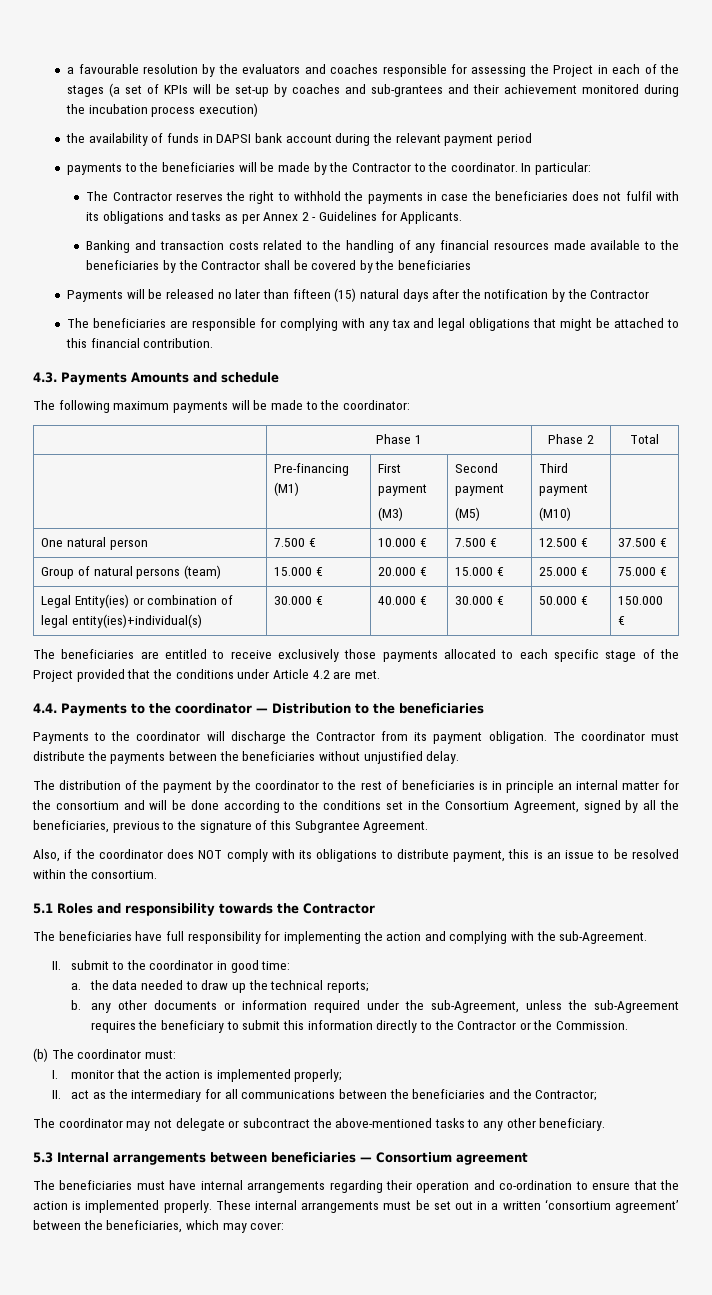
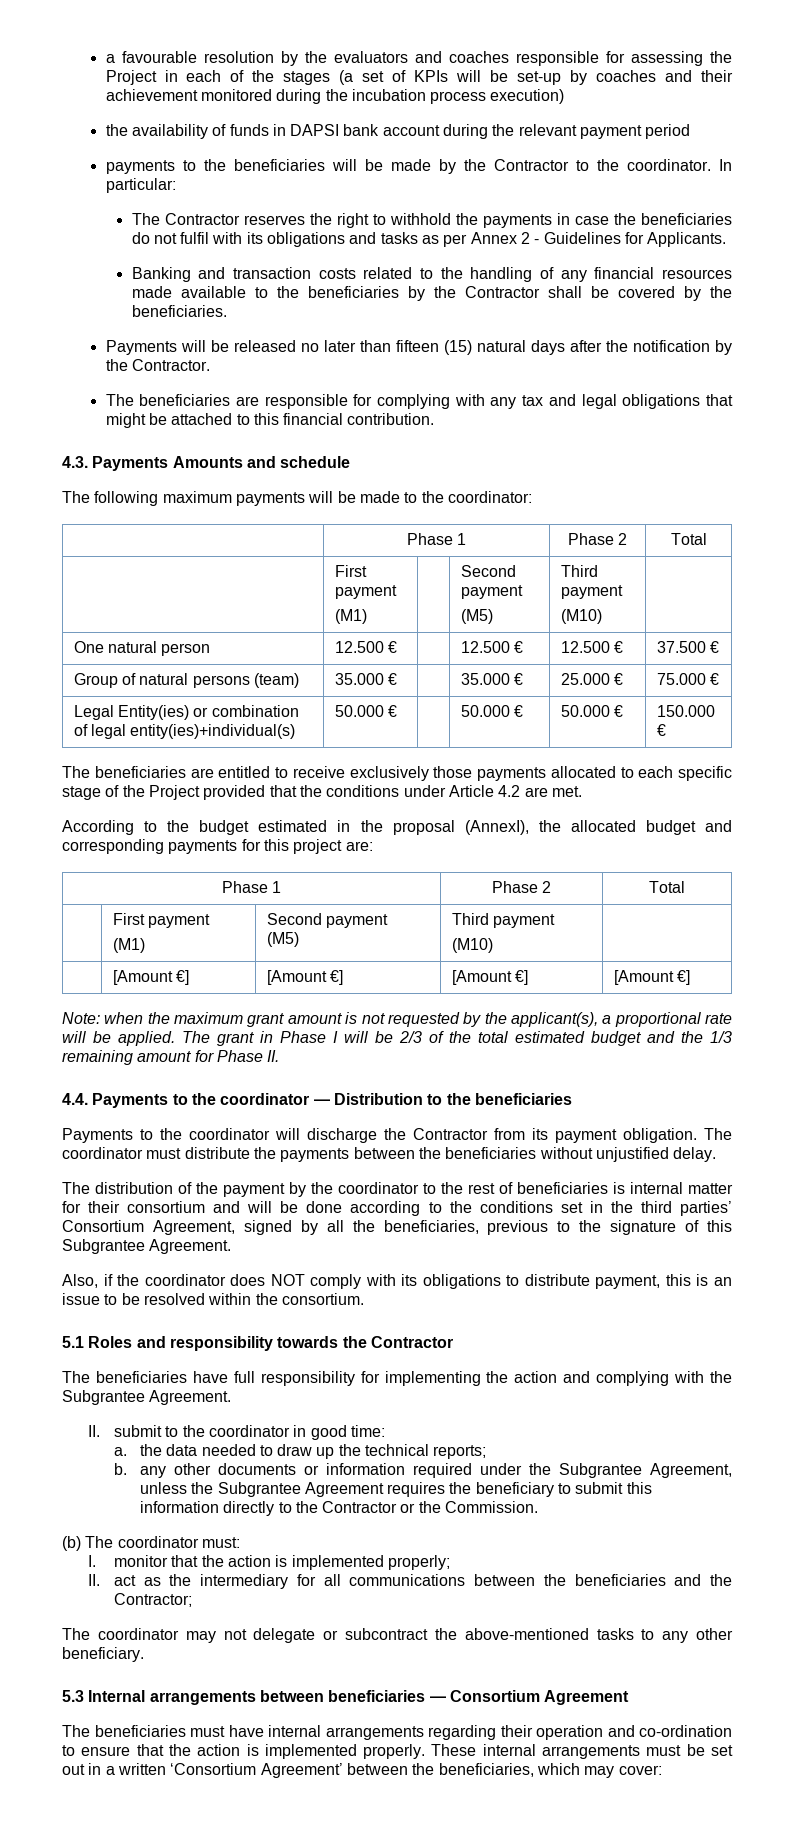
- a favourable resolution by the evaluators and coaches responsible for assessing the Project in each of the stages (a set of KPIs will be set-up by coaches and sub-grantees and their achievement monitored during the incubation process execution)
+ a favourable resolution by the evaluators and coaches responsible for assessing the Project in each of the stages (a set of KPIs will be set-up by coaches and their achievement monitored during the incubation process execution)
- The Contractor reserves the right to withhold the payments in case the beneficiaries does not fulfil with its obligations and tasks as per Annex 2 ‐ Guidelines for Applicants.
+ The Contractor reserves the right to withhold the payments in case the beneficiaries do not fulfil with its obligations and tasks as per Annex 2 ‐ Guidelines for Applicants.
- Banking and transaction costs related to the handling of any financial resources made available to the beneficiaries by the Contractor shall be covered by the beneficiaries
+ Banking and transaction costs related to the handling of any financial resources made available to the beneficiaries by the Contractor shall be covered by the beneficiaries.
- Payments will be released no later than fifteen (15) natural days after the notification by the Contractor
+ Payments will be released no later than fifteen (15) natural days after the notification by the Contractor.
  | Phase 1 | Phase 2 | Total
- | Pre-financing (M1) | First payment
- (M3) | Second payment
+ | First payment
+ (M1) | | Second payment
- One natural person | 7.500 € | 10.000 € | 7.500 € | 12.500 € | 37.500 €
+ One natural person | 12.500 € | | 12.500 € | 12.500 € | 37.500 €
- Group of natural persons (team) | 15.000 € | 20.000 € | 15.000 € | 25.000 € | 75.000 €
+ Group of natural persons (team) | 35.000 € | | 35.000 € | 25.000 € | 75.000 €
- Legal Entity(ies) or combination of legal entity(ies)+individual(s) | 30.000 € | 40.000 € | 30.000 € | 50.000 € | 150.000 €
+ Legal Entity(ies) or combination of legal entity(ies)+individual(s) | 50.000 € | | 50.000 € | 50.000 € | 150.000 €
+ According to the budget estimated in the proposal (AnnexI), the allocated budget and corresponding payments for this project are:
+ Phase 1 | Phase 2 | Total
+ | First payment
+ (M1) | Second payment
+ (M5) | Third payment
+ (M10) |
+ | [Amount €] | [Amount €] | [Amount €] | [Amount €]
+ Note: when the maximum grant amount is not requested by the applicant(s), a proportional rate will be applied. The grant in Phase I will be 2/3 of the total estimated budget and the 1/3 remaining amount for Phase II.
- The distribution of the payment by the coordinator to the rest of beneficiaries is in principle an internal matter for the consortium and will be done according to the conditions set in the Consortium Agreement, signed by all the beneficiaries, previous to the signature of this Subgrantee Agreement.
+ The distribution of the payment by the coordinator to the rest of beneficiaries is internal matter for their consortium and will be done according to the conditions set in the third parties’ Consortium Agreement, signed by all the beneficiaries, previous to the signature of this Subgrantee Agreement.
- The beneficiaries have full responsibility for implementing the action and complying with the sub-Agreement.
+ The beneficiaries have full responsibility for implementing the action and complying with the Subgrantee Agreement.
- b. any other documents or information required under the sub-Agreement, unless the sub-Agreement requires the beneficiary to submit this information directly to the Contractor or the Commission.
+ b. any other documents or information required under the Subgrantee Agreement, unless the Subgrantee Agreement requires the beneficiary to submit this information directly to the Contractor or the Commission.
- 5.3 Internal arrangements between beneficiaries — Consortium agreement
+ 5.3 Internal arrangements between beneficiaries — Consortium Agreement
- These internal arrangements must be set out in a written ‘consortium agreement’ between the beneficiaries, which may cover:
+ These internal arrangements must be set out in a written ‘Consortium Agreement’ between the beneficiaries, which may cover:

